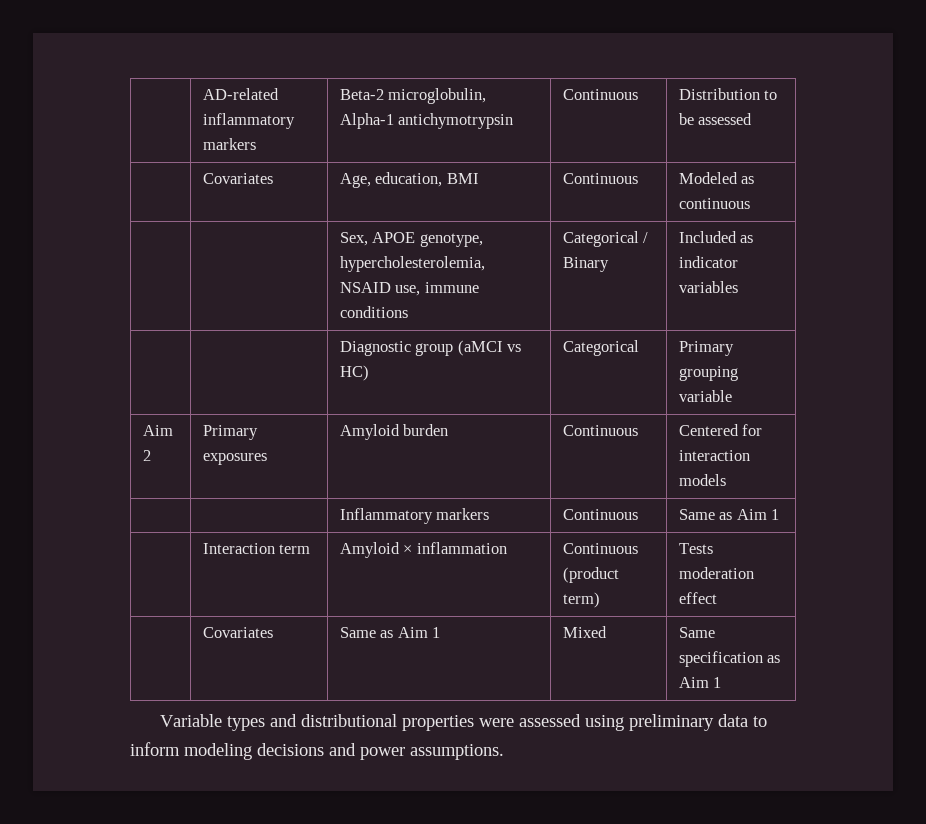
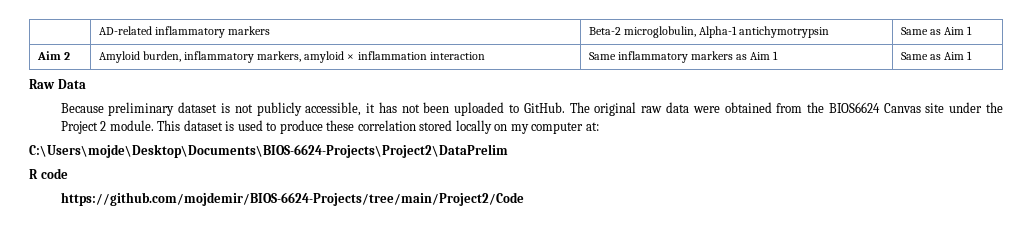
- | AD-related inflammatory markers | Beta-2 microglobulin, Alpha-1 antichymotrypsin | Continuous | Distribution to be assessed
- | Covariates | Age, education, BMI | Continuous | Modeled as continuous
- | | Sex, APOE genotype, hypercholesterolemia, NSAID use, immune conditions | Categorical / Binary | Included as indicator variables
- | | Diagnostic group (aMCI vs HC) | Categorical | Primary grouping variable
- Aim 2 | Primary exposures | Amyloid burden | Continuous | Centered for interaction models
- | | Inflammatory markers | Continuous | Same as Aim 1
- | Interaction term | Amyloid × inflammation | Continuous (product term) | Tests moderation effect
- | Covariates | Same as Aim 1 | Mixed | Same specification as Aim 1
- Variable types and distributional properties were assessed using preliminary data to inform modeling decisions and power assumptions.
+ | AD-related inflammatory markers | Beta-2 microglobulin, Alpha-1 antichymotrypsin | Same as Aim 1
+ Aim 2 | Amyloid burden, inflammatory markers, amyloid × inflammation interaction | Same inflammatory markers as Aim 1 | Same as Aim 1
+ Raw Data
+ Because preliminary dataset is not publicly accessible, it has not been uploaded to GitHub. The original raw data were obtained from the BIOS6624 Canvas site under the Project 2 module. This dataset is used to produce these correlation stored locally on my computer at:
+ C:\Users\mojde\Desktop\Documents\BIOS-6624-Projects\Project2\DataPrelim
+ R code
+ https://github.com/mojdemir/BIOS-6624-Projects/tree/main/Project2/Code

